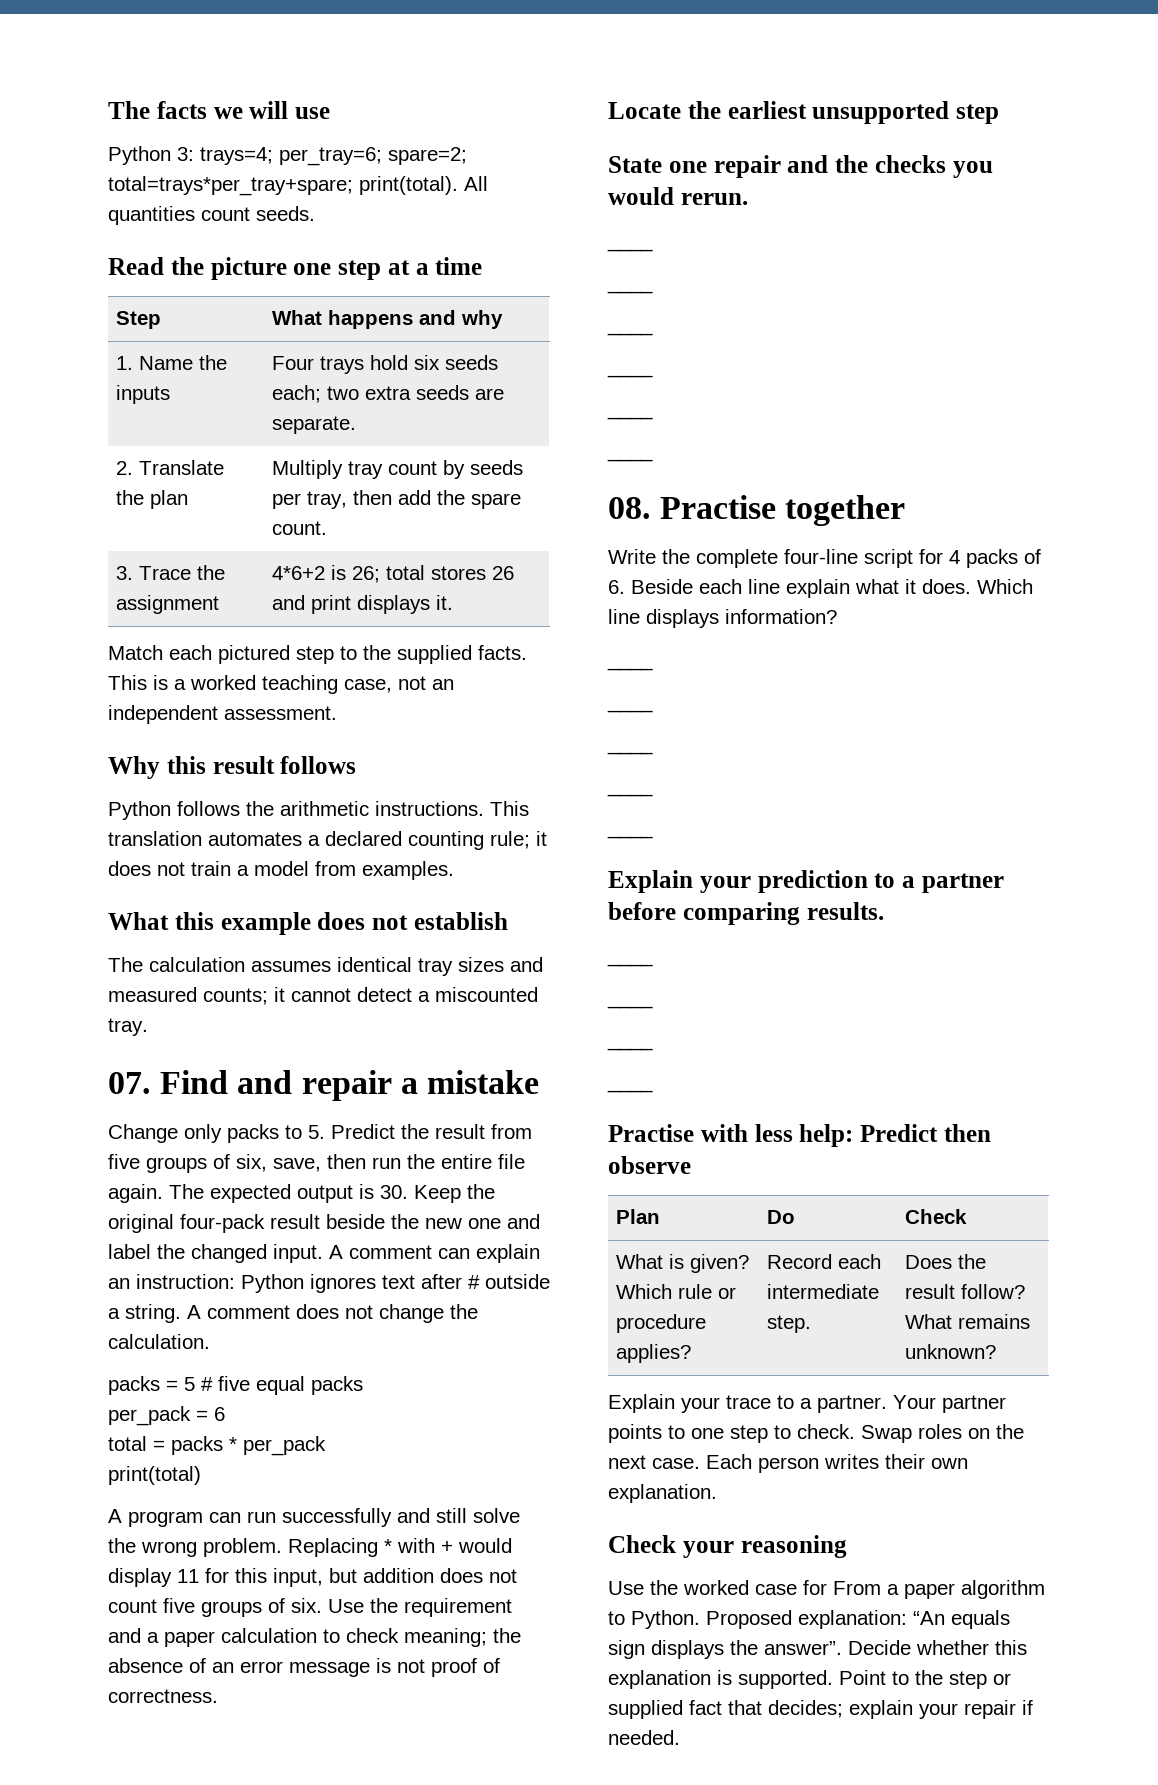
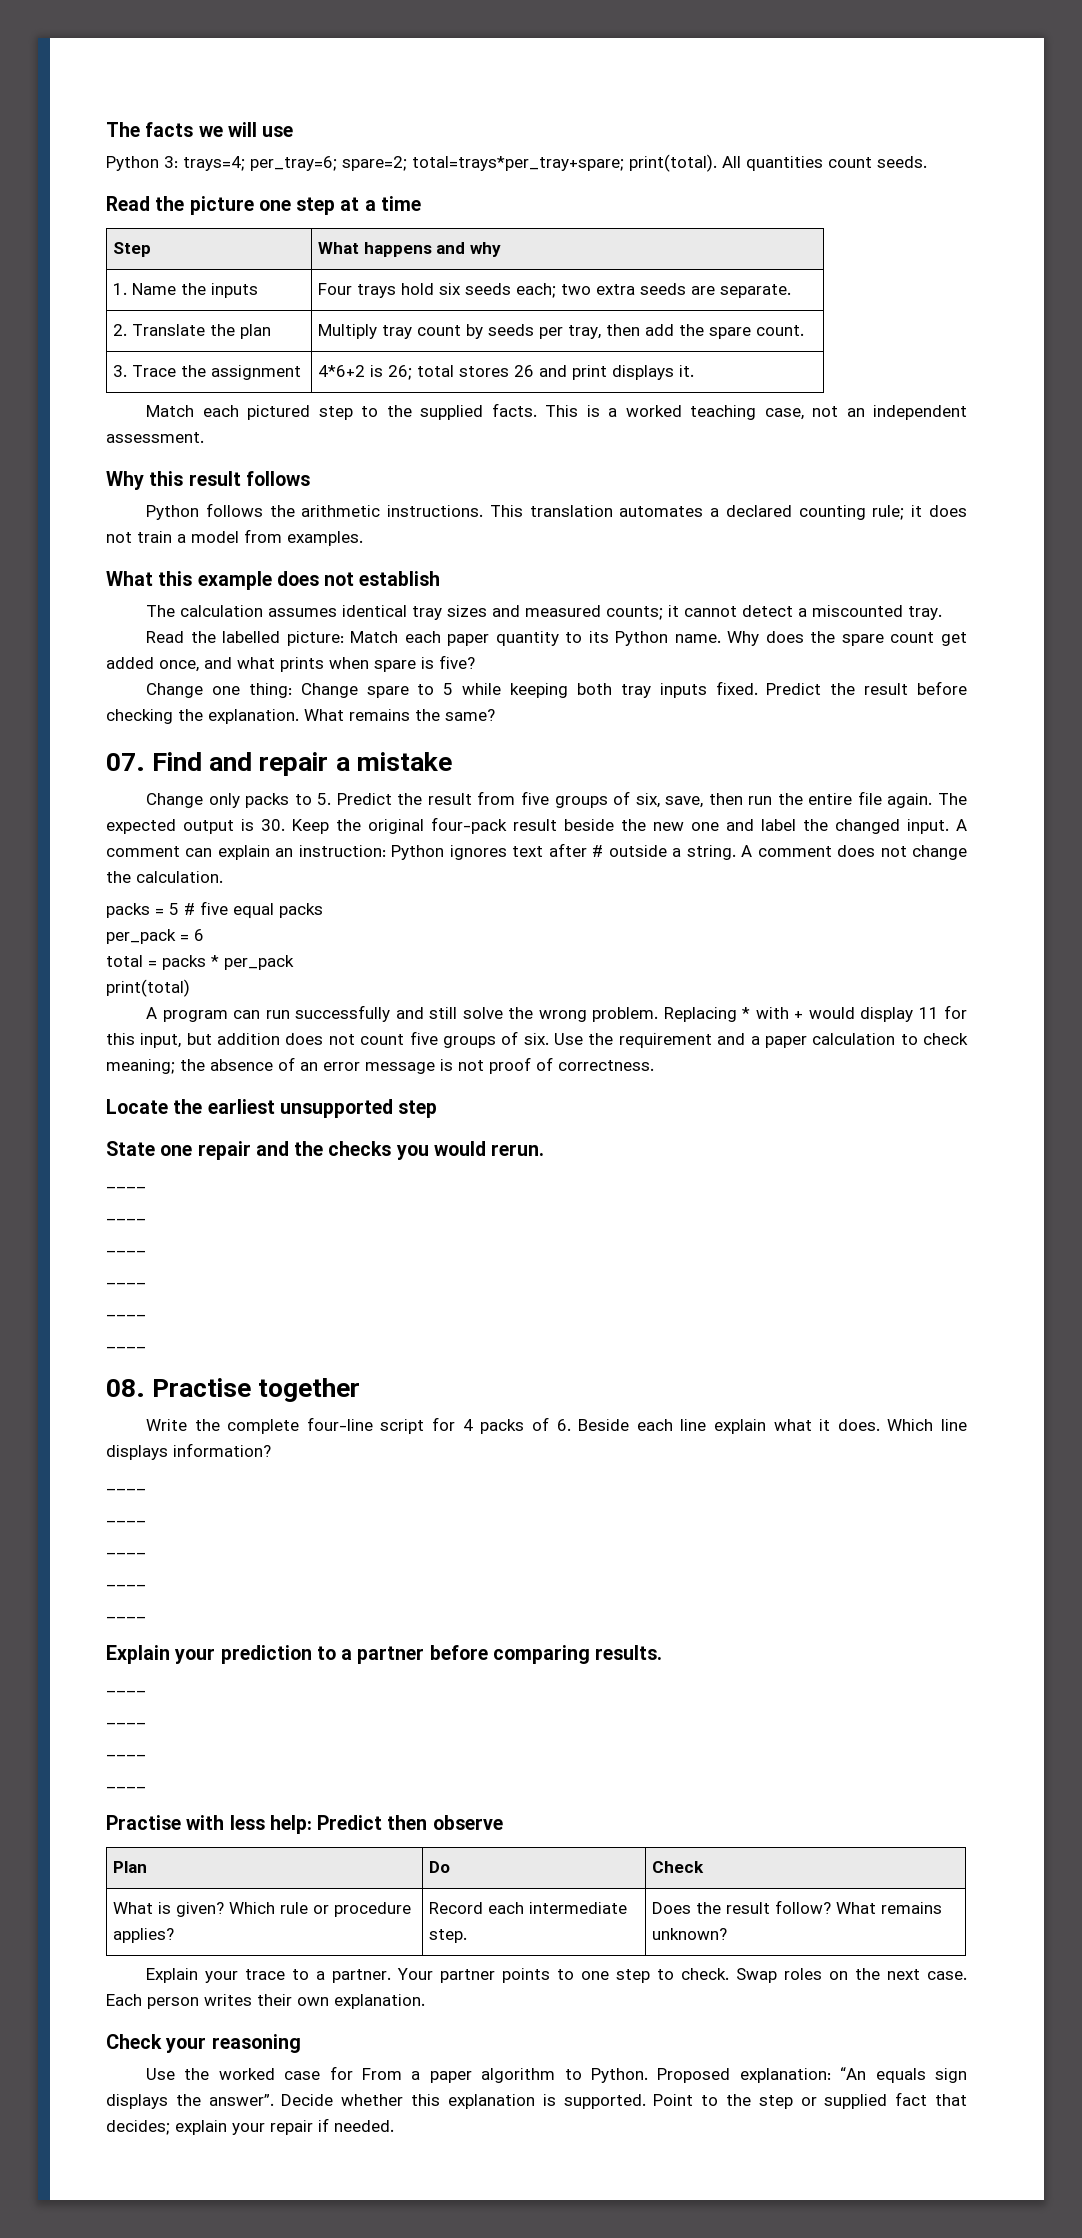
+ Read the labelled picture: Match each paper quantity to its Python name. Why does the spare count get added once, and what prints when spare is five?
+ Change one thing: Change spare to 5 while keeping both tray inputs fixed. Predict the result before checking the explanation. What remains the same?

